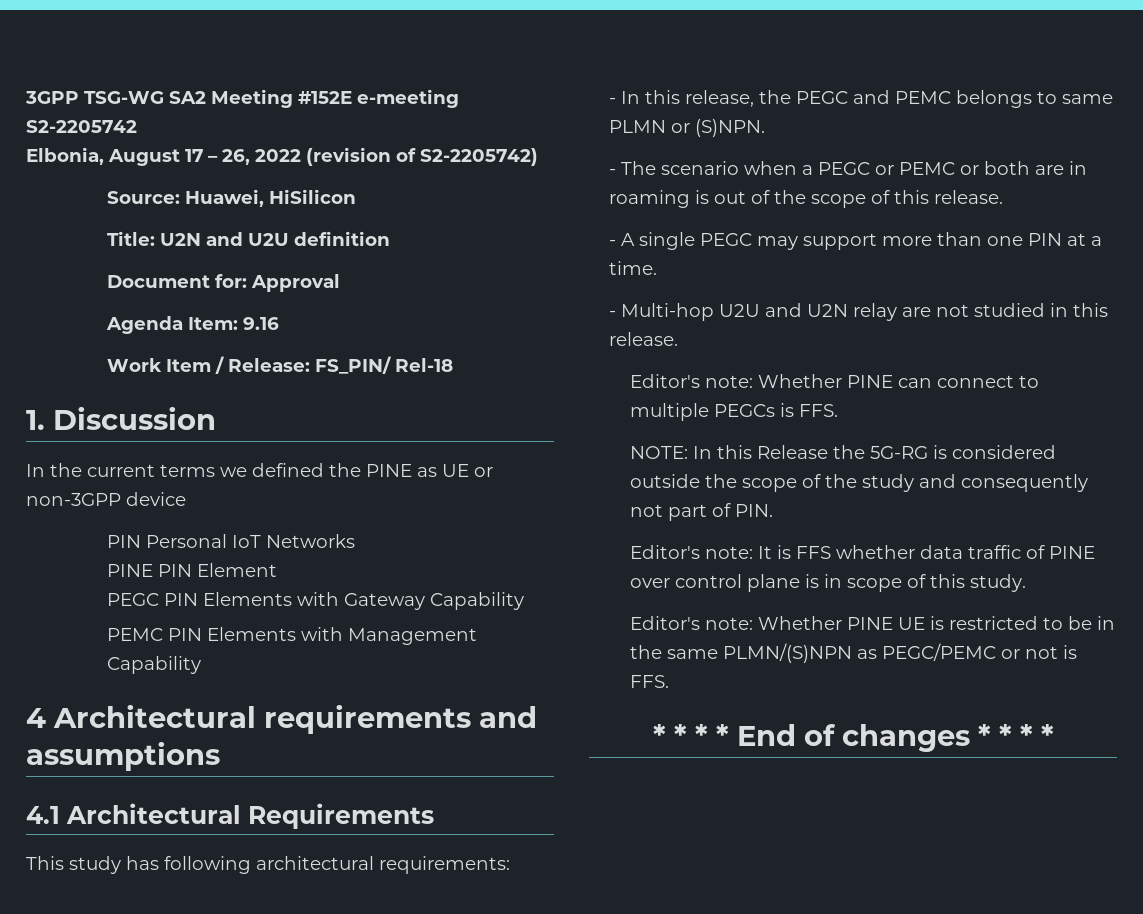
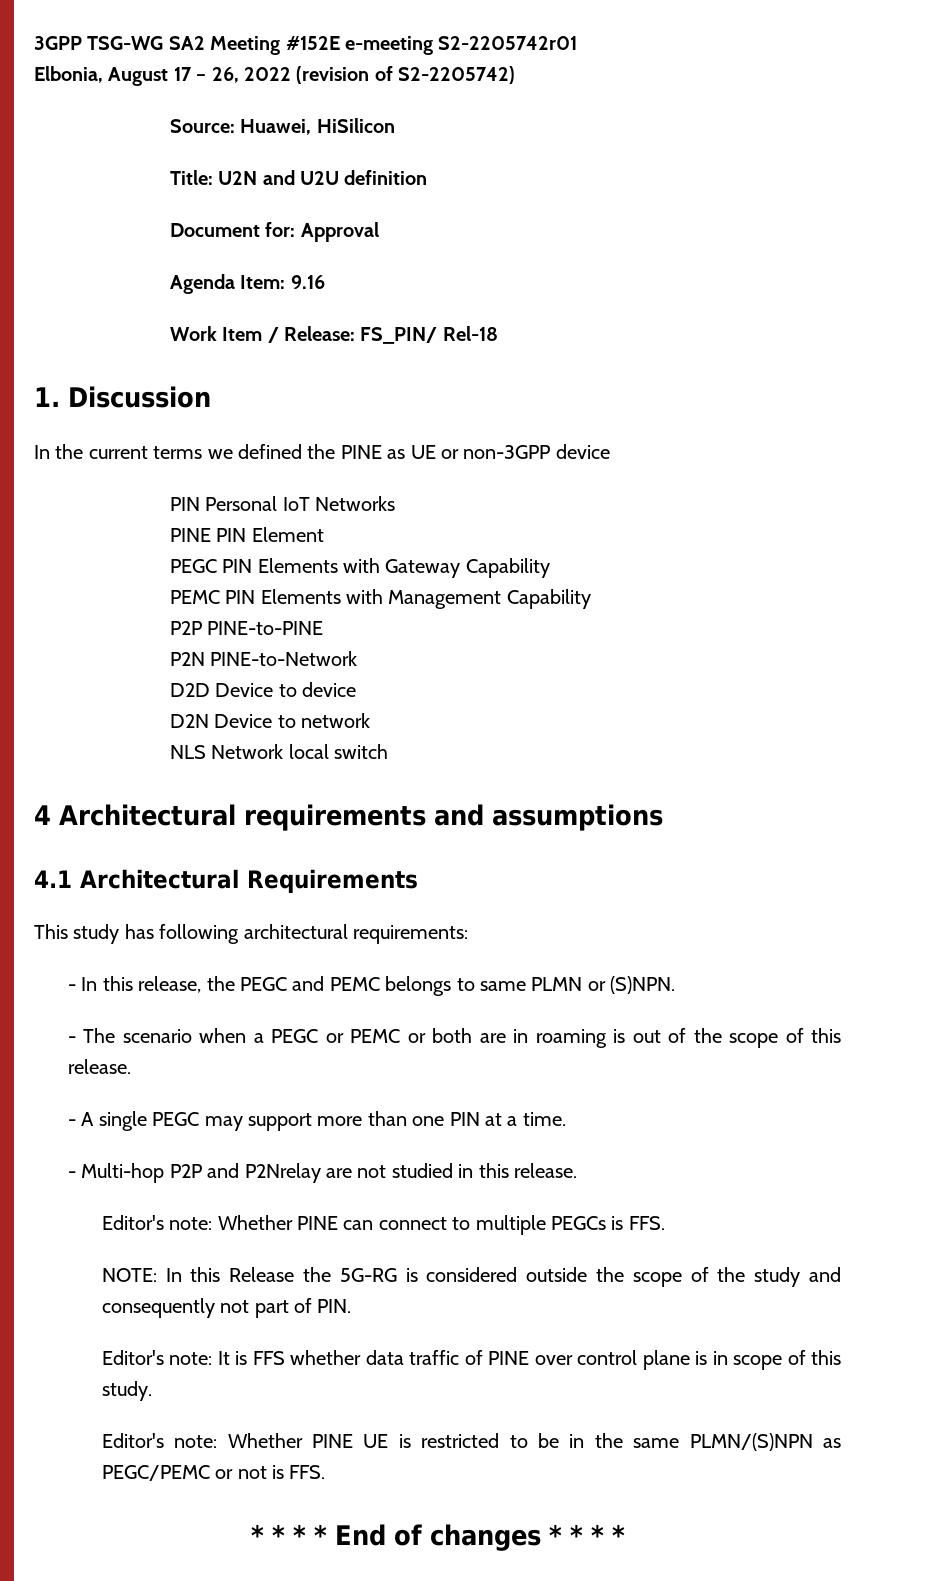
- 3GPP TSG-WG SA2 Meeting #152E e-meeting S2-2205742
+ 3GPP TSG-WG SA2 Meeting #152E e-meeting S2-2205742r01
+ P2P PINE-to-PINE
+ P2N PINE-to-Network
+ D2D Device to device
+ D2N Device to network
+ NLS Network local switch
- - Multi-hop U2U and U2N relay are not studied in this release.
+ - Multi-hop P2P and P2Nrelay are not studied in this release.

